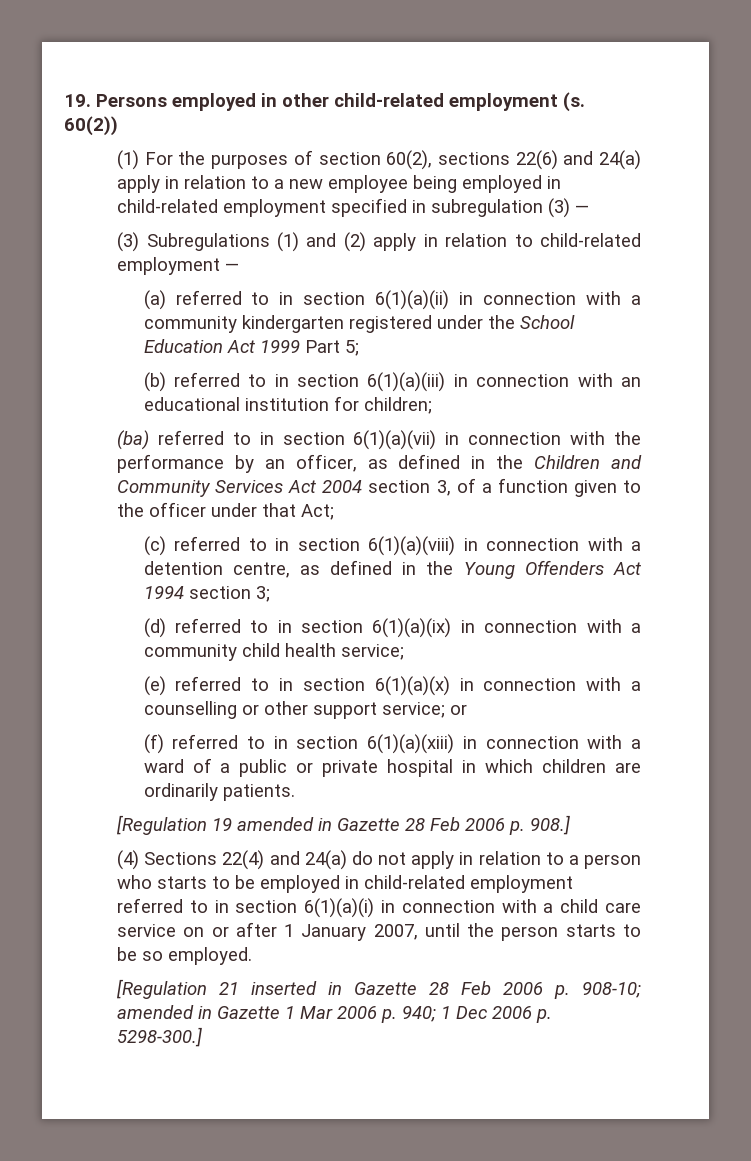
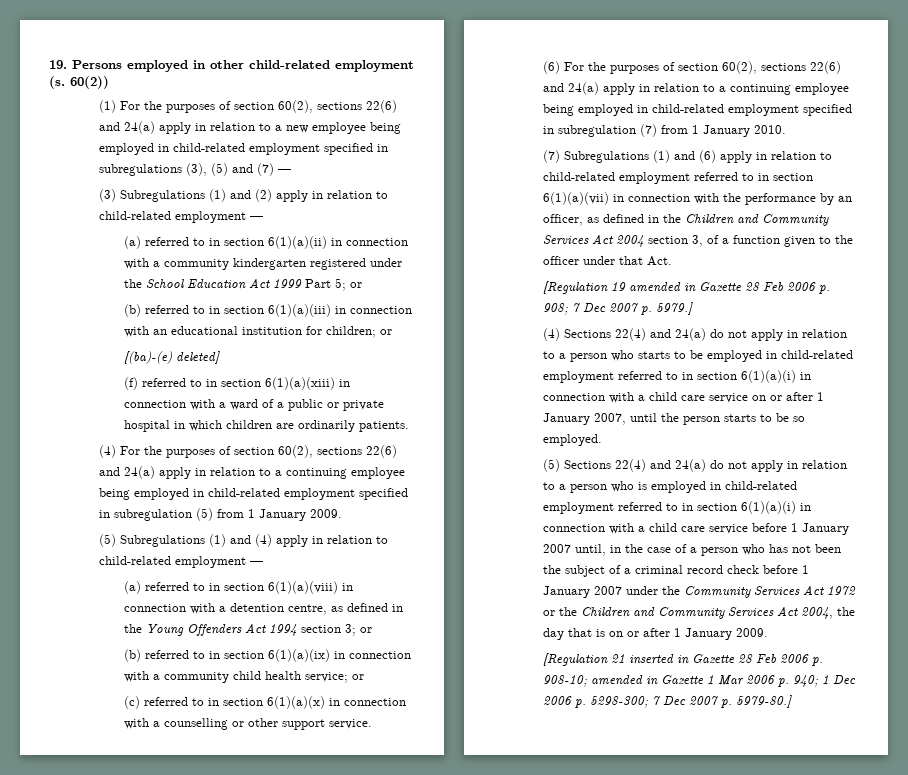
- (1) For the purposes of section 60(2), sections 22(6) and 24(a) apply in relation to a new employee being employed in child-related employment specified in subregulation (3) —
+ (1) For the purposes of section 60(2), sections 22(6) and 24(a) apply in relation to a new employee being employed in child-related employment specified in subregulations (3), (5) and (7) —
- (a) referred to in section 6(1)(a)(ii) in connection with a community kindergarten registered under the School Education Act 1999 Part 5;
+ (a) referred to in section 6(1)(a)(ii) in connection with a community kindergarten registered under the School Education Act 1999 Part 5; or
- (b) referred to in section 6(1)(a)(iii) in connection with an educational institution for children;
- (ba) referred to in section 6(1)(a)(vii) in connection with the performance by an officer, as defined in the Children and Community Services Act 2004 section 3, of a function given to the officer under that Act;
- (c) referred to in section 6(1)(a)(viii) in connection with a detention centre, as defined in the Young Offenders Act 1994 section 3;
- (d) referred to in section 6(1)(a)(ix) in connection with a community child health service;
- (e) referred to in section 6(1)(a)(x) in connection with a counselling or other support service; or
+ (b) referred to in section 6(1)(a)(iii) in connection with an educational institution for children; or
+ [(ba)-(e) deleted]
  (f) referred to in section 6(1)(a)(xiii) in connection with a ward of a public or private hospital in which children are ordinarily patients.
+ (4) For the purposes of section 60(2), sections 22(6) and 24(a) apply in relation to a continuing employee being employed in child-related employment specified in subregulation (5) from 1 January 2009.
+ (5) Subregulations (1) and (4) apply in relation to child-related employment —
+ (a) referred to in section 6(1)(a)(viii) in connection with a detention centre, as defined in the Young Offenders Act 1994 section 3; or
+ (b) referred to in section 6(1)(a)(ix) in connection with a community child health service; or
+ (c) referred to in section 6(1)(a)(x) in connection with a counselling or other support service.
+ (6) For the purposes of section 60(2), sections 22(6) and 24(a) apply in relation to a continuing employee being employed in child-related employment specified in subregulation (7) from 1 January 2010.
+ (7) Subregulations (1) and (6) apply in relation to child-related employment referred to in section 6(1)(a)(vii) in connection with the performance by an officer, as defined in the Children and Community Services Act 2004 section 3, of a function given to the officer under that Act.
- [Regulation 19 amended in Gazette 28 Feb 2006 p. 908.]
+ [Regulation 19 amended in Gazette 28 Feb 2006 p. 908; 7 Dec 2007 p. 5979.]
+ (5) Sections 22(4) and 24(a) do not apply in relation to a person who is employed in child-related employment referred to in section 6(1)(a)(i) in connection with a child care service before 1 January 2007 until, in the case of a person who has not been the subject of a criminal record check before 1 January 2007 under the Community Services Act 1972 or the Children and Community Services Act 2004, the day that is on or after 1 January 2009.
- [Regulation 21 inserted in Gazette 28 Feb 2006 p. 908-10; amended in Gazette 1 Mar 2006 p. 940; 1 Dec 2006 p. 5298-300.]
+ [Regulation 21 inserted in Gazette 28 Feb 2006 p. 908-10; amended in Gazette 1 Mar 2006 p. 940; 1 Dec 2006 p. 5298-300; 7 Dec 2007 p. 5979-80.]

